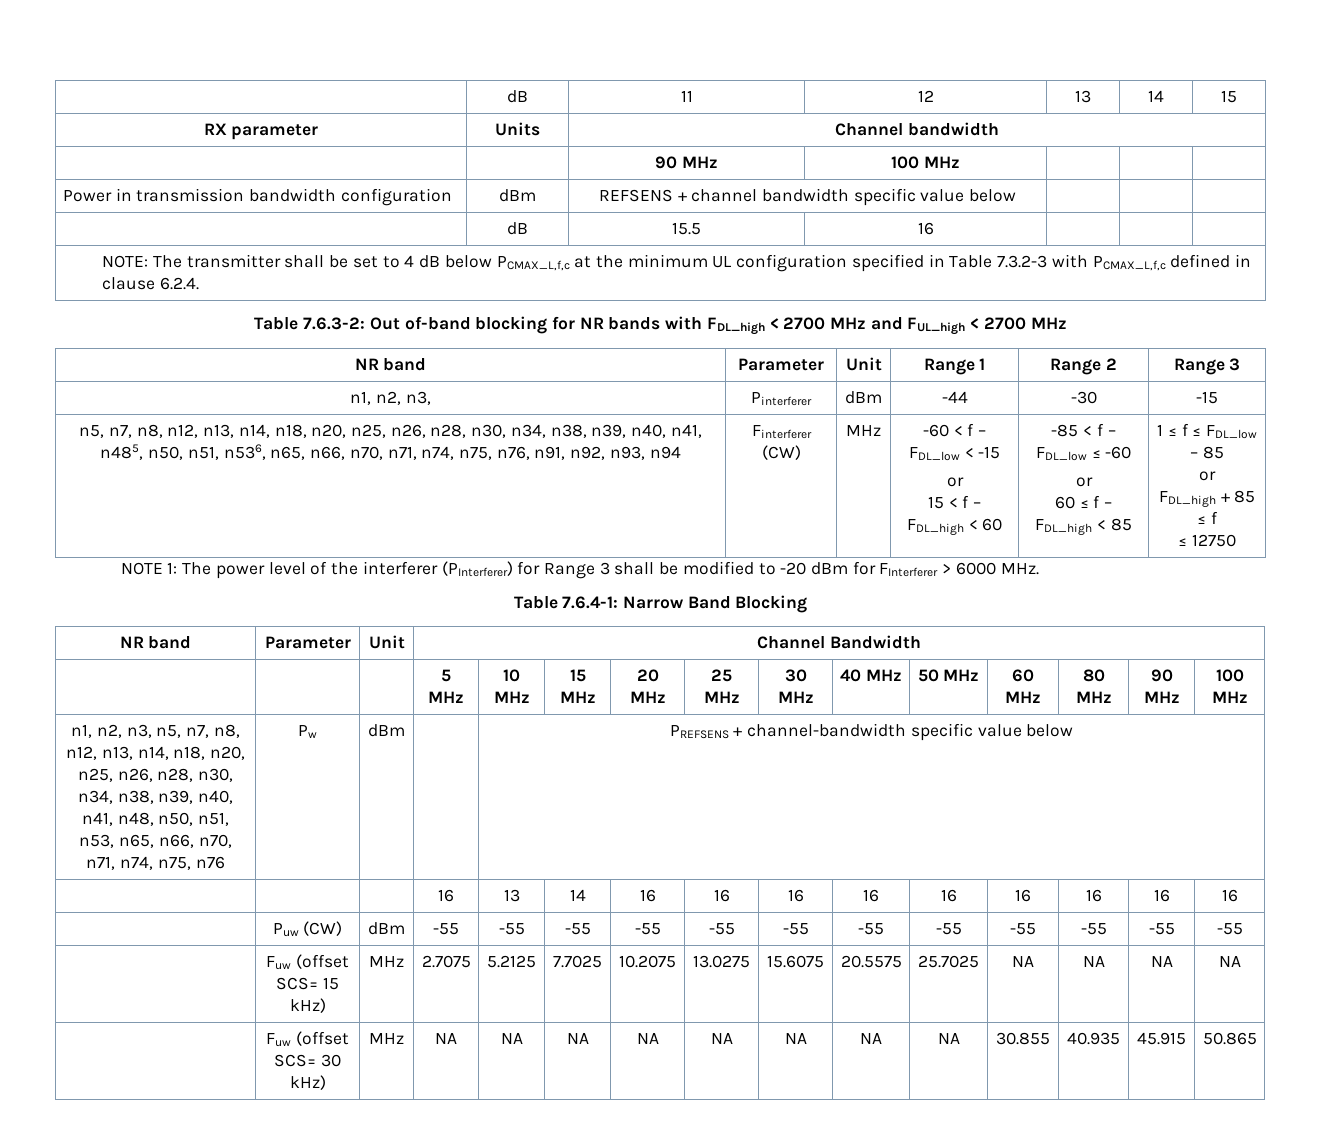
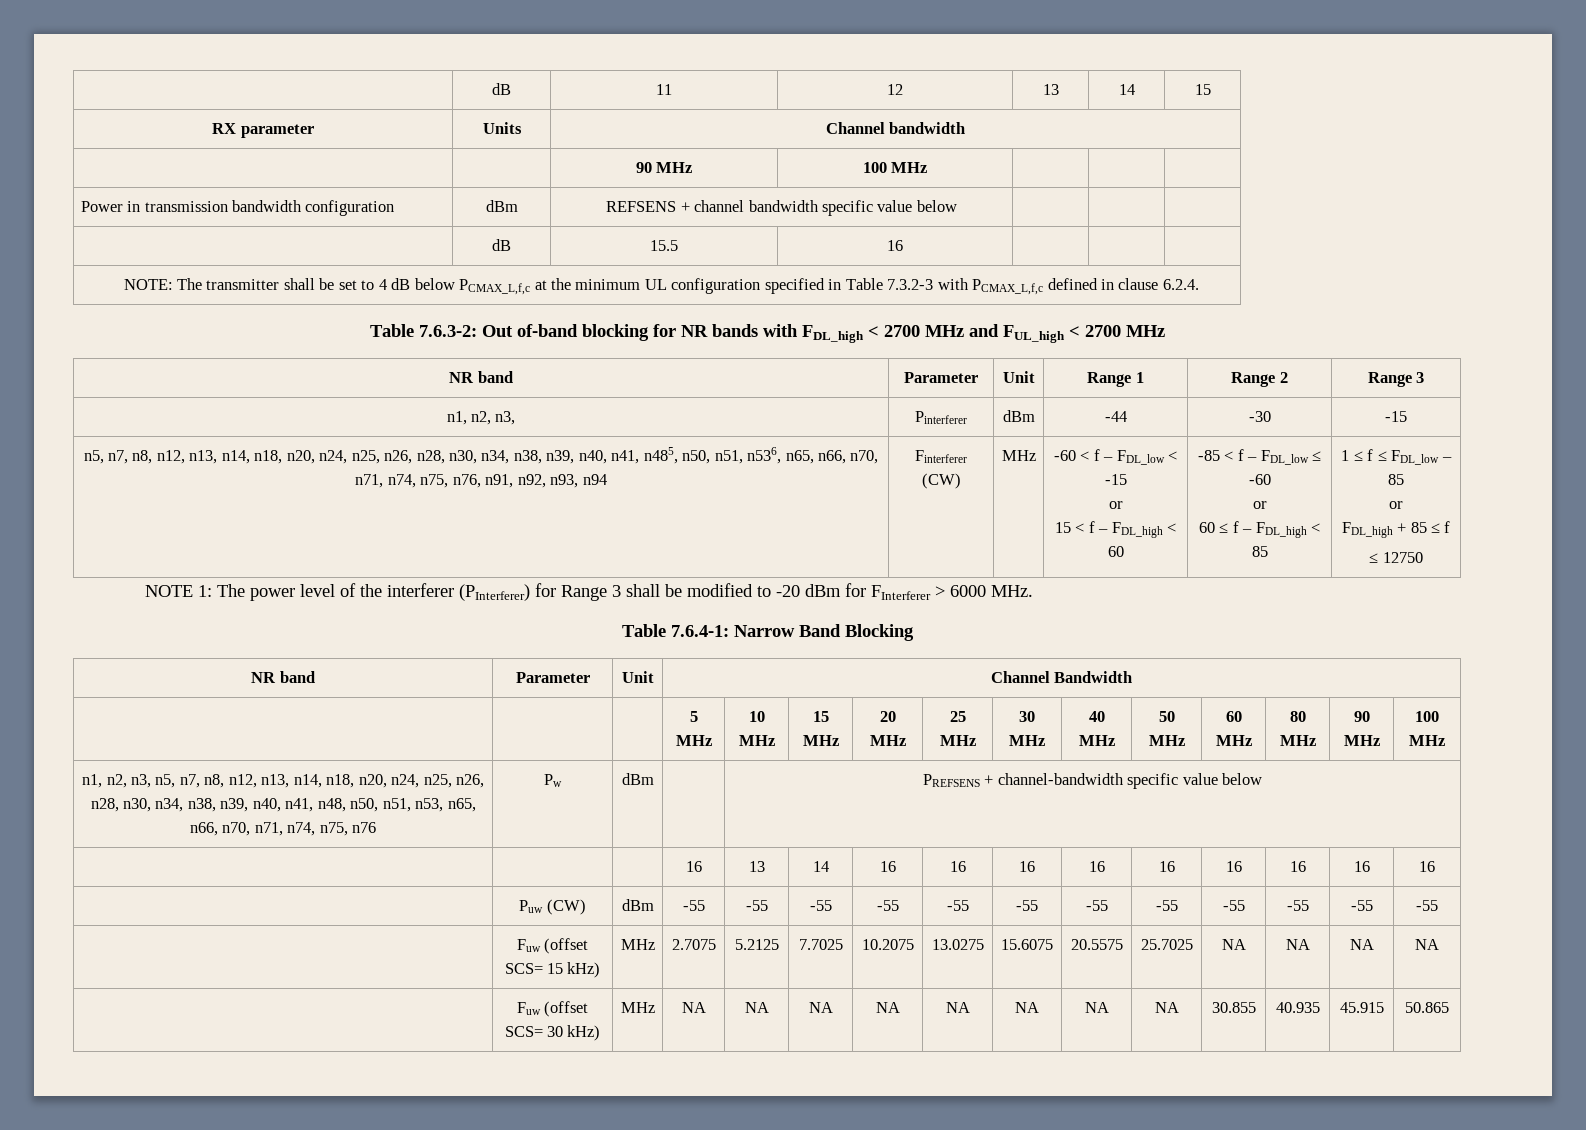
- n5, n7, n8, n12, n13, n14, n18, n20, n25, n26, n28, n30, n34, n38, n39, n40, n41, n485, n50, n51, n536, n65, n66, n70, n71, n74, n75, n76, n91, n92, n93, n94
+ n5, n7, n8, n12, n13, n14, n18, n20, n24, n25, n26, n28, n30, n34, n38, n39, n40, n41, n485, n50, n51, n536, n65, n66, n70, n71, n74, n75, n76, n91, n92, n93, n94
- n1, n2, n3, n5, n7, n8, n12, n13, n14, n18, n20, n25, n26, n28, n30, n34, n38, n39, n40, n41, n48, n50, n51, n53, n65, n66, n70, n71, n74, n75, n76 | Pw | dBm | | PREFSENS + channel-bandwidth specific value below
+ n1, n2, n3, n5, n7, n8, n12, n13, n14, n18, n20, n24, n25, n26, n28, n30, n34, n38, n39, n40, n41, n48, n50, n51, n53, n65, n66, n70, n71, n74, n75, n76 | Pw | dBm | | PREFSENS + channel-bandwidth specific value below

